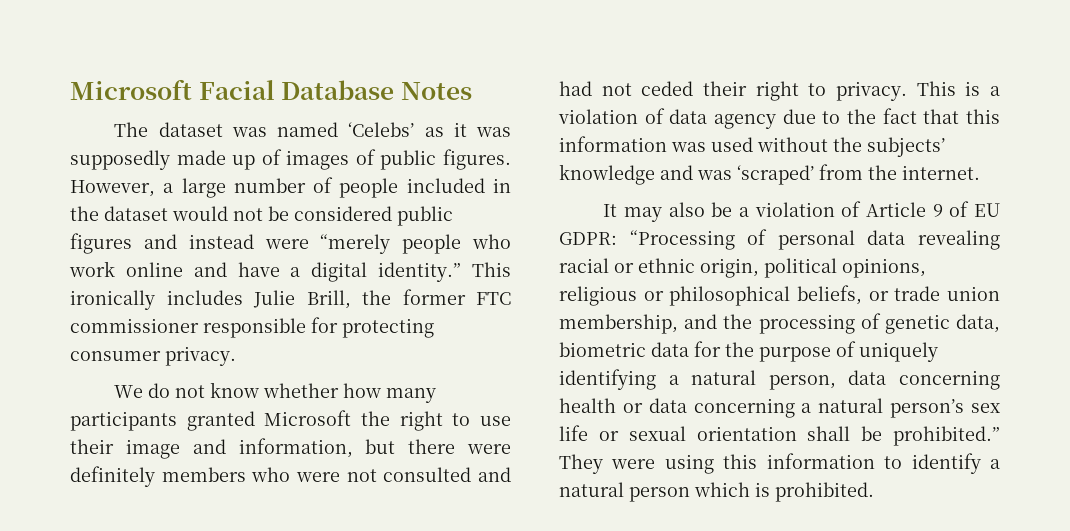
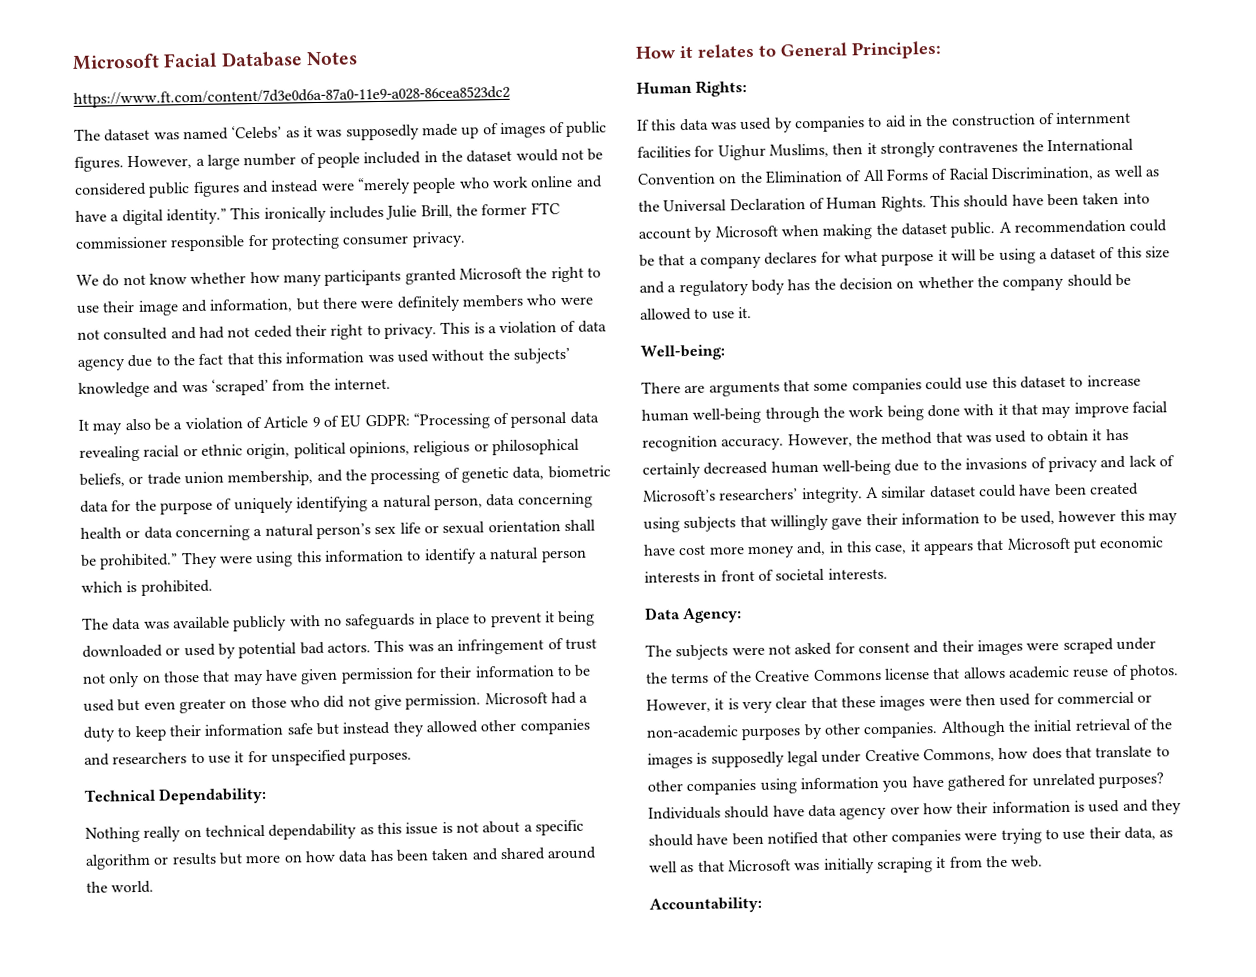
+ https://www.ft.com/content/7d3e0d6a-87a0-11e9-a028-86cea8523dc2
+ The data was available publicly with no safeguards in place to prevent it being downloaded or used by potential bad actors. This was an infringement of trust not only on those that may have given permission for their information to be used but even greater on those who did not give permission. Microsoft had a duty to keep their information safe but instead they allowed other companies and researchers to use it for unspecified purposes.
+ Technical Dependability:
+ Nothing really on technical dependability as this issue is not about a specific algorithm or results but more on how data has been taken and shared around the world.
+ How it relates to General Principles:
+ Human Rights:
+ If this data was used by companies to aid in the construction of internment facilities for Uighur Muslims, then it strongly contravenes the International Convention on the Elimination of All Forms of Racial Discrimination, as well as the Universal Declaration of Human Rights. This should have been taken into account by Microsoft when making the dataset public. A recommendation could be that a company declares for what purpose it will be using a dataset of this size and a regulatory body has the decision on whether the company should be allowed to use it.
+ Well-being:
+ There are arguments that some companies could use this dataset to increase human well-being through the work being done with it that may improve facial recognition accuracy. However, the method that was used to obtain it has certainly decreased human well-being due to the invasions of privacy and lack of Microsoft’s researchers’ integrity. A similar dataset could have been created using subjects that willingly gave their information to be used, however this may have cost more money and, in this case, it appears that Microsoft put economic interests in front of societal interests.
+ Data Agency:
+ The subjects were not asked for consent and their images were scraped under the terms of the Creative Commons license that allows academic reuse of photos. However, it is very clear that these images were then used for commercial or non-academic purposes by other companies. Although the initial retrieval of the images is supposedly legal under Creative Commons, how does that translate to other companies using information you have gathered for unrelated purposes? Individuals should have data agency over how their information is used and they should have been notified that other companies were trying to use their data, as well as that Microsoft was initially scraping it from the web.
+ Accountability:

